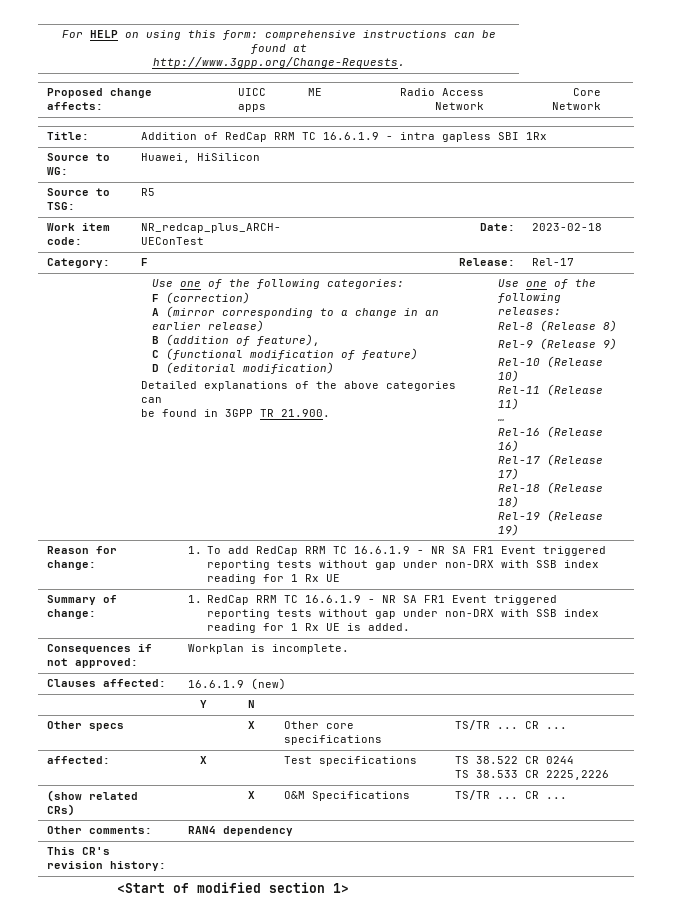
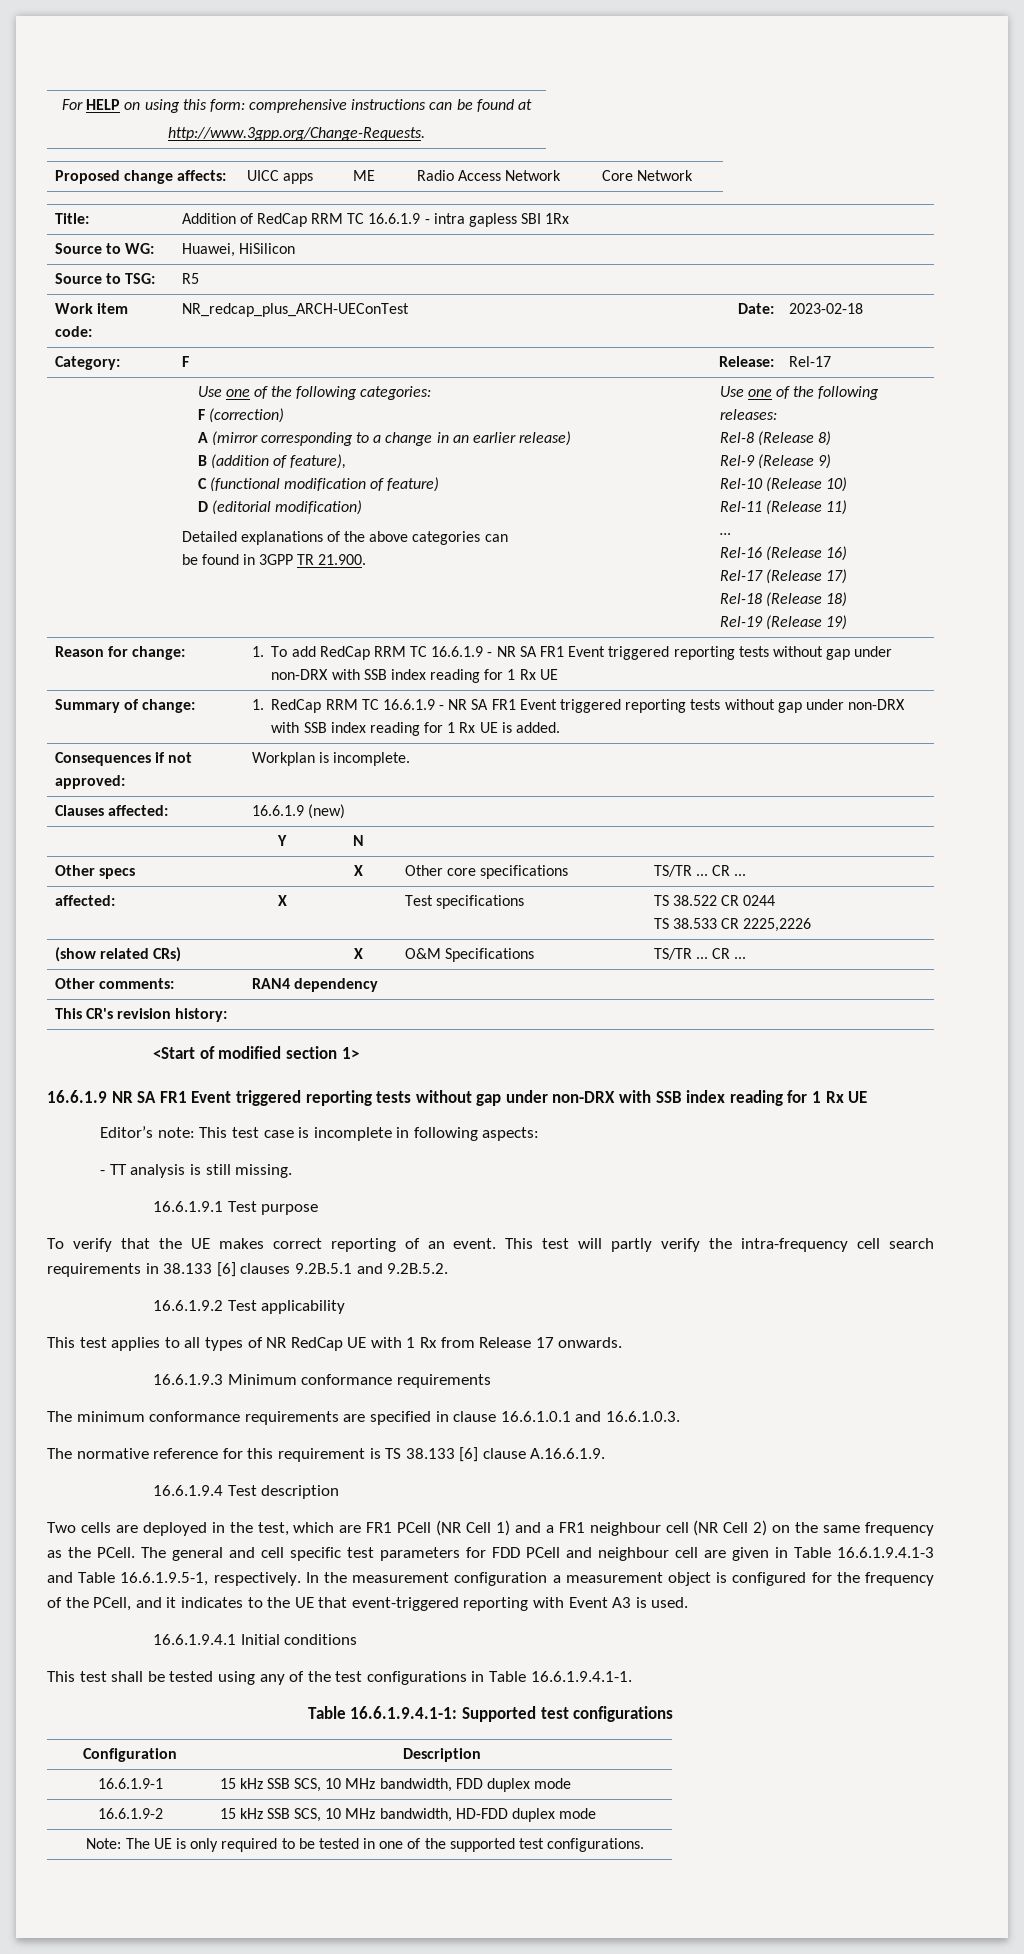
+ 16.6.1.9 NR SA FR1 Event triggered reporting tests without gap under non-DRX with SSB index reading for 1 Rx UE
+ Editor’s note: This test case is incomplete in following aspects:
+ - TT analysis is still missing.
+ 16.6.1.9.1 Test purpose
+ To verify that the UE makes correct reporting of an event. This test will partly verify the intra-frequency cell search requirements in 38.133 [6] clauses 9.2B.5.1 and 9.2B.5.2.
+ 16.6.1.9.2 Test applicability
+ This test applies to all types of NR RedCap UE with 1 Rx from Release 17 onwards.
+ 16.6.1.9.3 Minimum conformance requirements
+ The minimum conformance requirements are specified in clause 16.6.1.0.1 and 16.6.1.0.3.
+ The normative reference for this requirement is TS 38.133 [6] clause A.16.6.1.9.
+ 16.6.1.9.4 Test description
+ Two cells are deployed in the test, which are FR1 PCell (NR Cell 1) and a FR1 neighbour cell (NR Cell 2) on the same frequency as the PCell. The general and cell specific test parameters for FDD PCell and neighbour cell are given in Table 16.6.1.9.4.1-3 and Table 16.6.1.9.5-1, respectively. In the measurement configuration a measurement object is configured for the frequency of the PCell, and it indicates to the UE that event-triggered reporting with Event A3 is used.
+ 16.6.1.9.4.1 Initial conditions
+ This test shall be tested using any of the test configurations in Table 16.6.1.9.4.1-1.
+ Table 16.6.1.9.4.1-1: Supported test configurations
+ Configuration | Description
+ 16.6.1.9-1 | 15 kHz SSB SCS, 10 MHz bandwidth, FDD duplex mode
+ 16.6.1.9-2 | 15 kHz SSB SCS, 10 MHz bandwidth, HD-FDD duplex mode
+ Note: The UE is only required to be tested in one of the supported test configurations.

